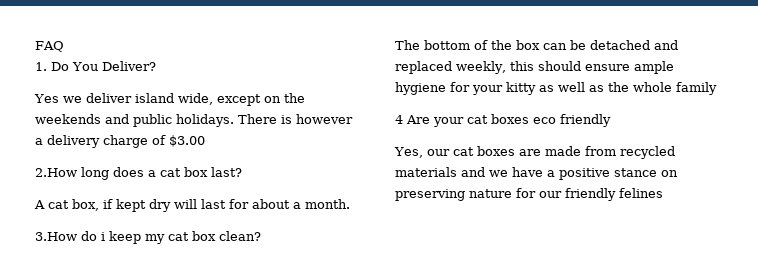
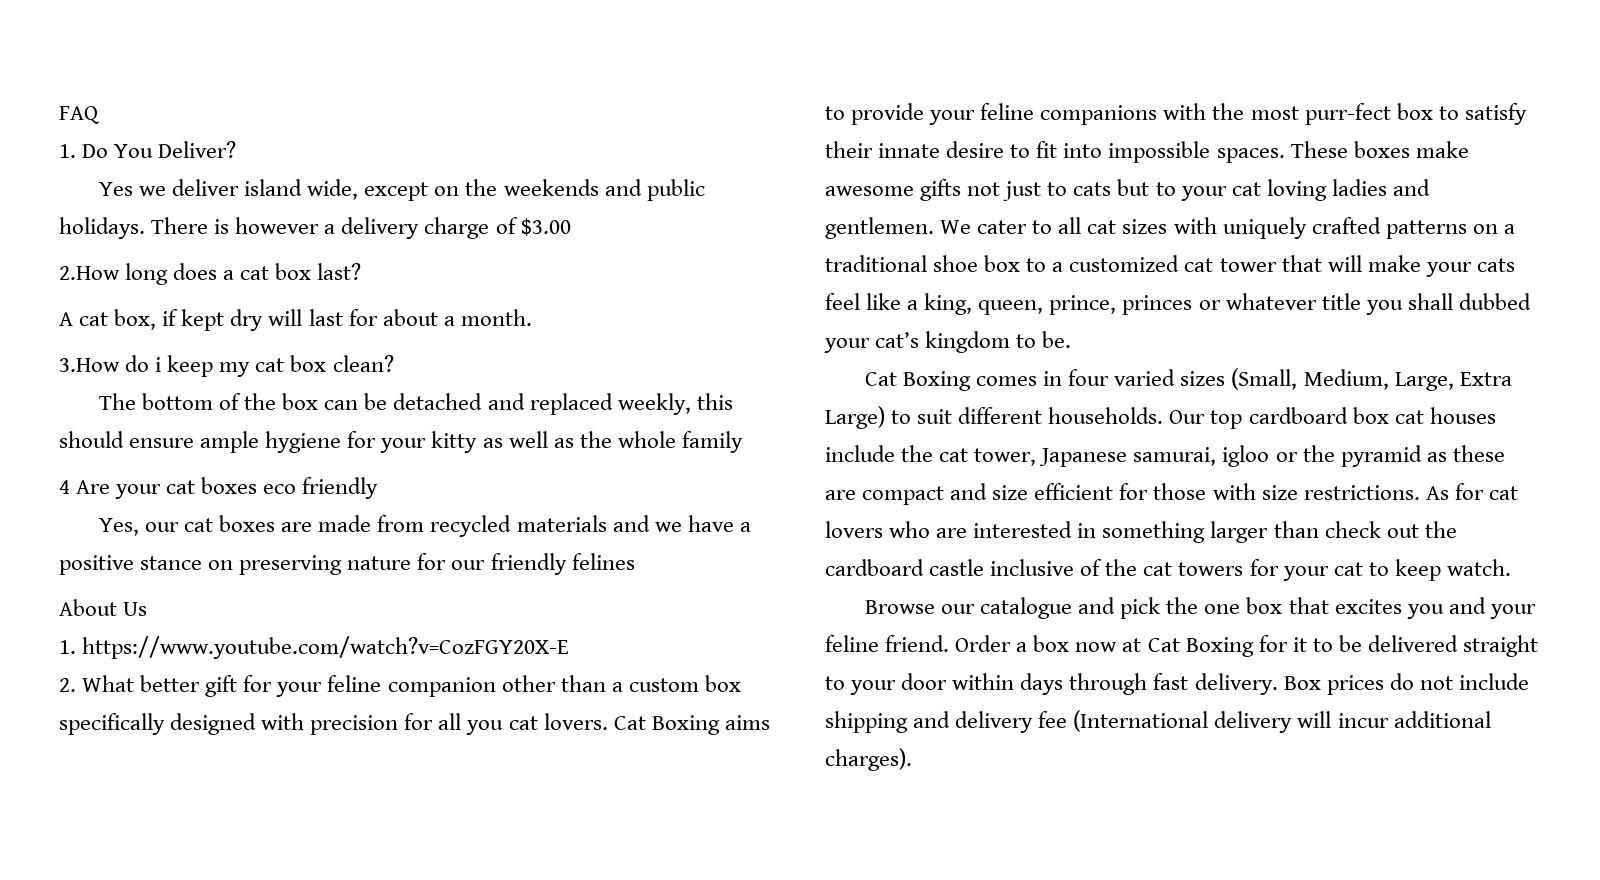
+ About Us
+ 1. https://www.youtube.com/watch?v=CozFGY20X-E
+ 2. What better gift for your feline companion other than a custom box specifically designed with precision for all you cat lovers. Cat Boxing aims to provide your feline companions with the most purr-fect box to satisfy their innate desire to fit into impossible spaces. These boxes make awesome gifts not just to cats but to your cat loving ladies and gentlemen. We cater to all cat sizes with uniquely crafted patterns on a traditional shoe box to a customized cat tower that will make your cats feel like a king, queen, prince, princes or whatever title you shall dubbed your cat’s kingdom to be.
+ Cat Boxing comes in four varied sizes (Small, Medium, Large, Extra Large) to suit different households. Our top cardboard box cat houses include the cat tower, Japanese samurai, igloo or the pyramid as these are compact and size efficient for those with size restrictions. As for cat lovers who are interested in something larger than check out the cardboard castle inclusive of the cat towers for your cat to keep watch.
+ Browse our catalogue and pick the one box that excites you and your feline friend. Order a box now at Cat Boxing for it to be delivered straight to your door within days through fast delivery. Box prices do not include shipping and delivery fee (International delivery will incur additional charges).

